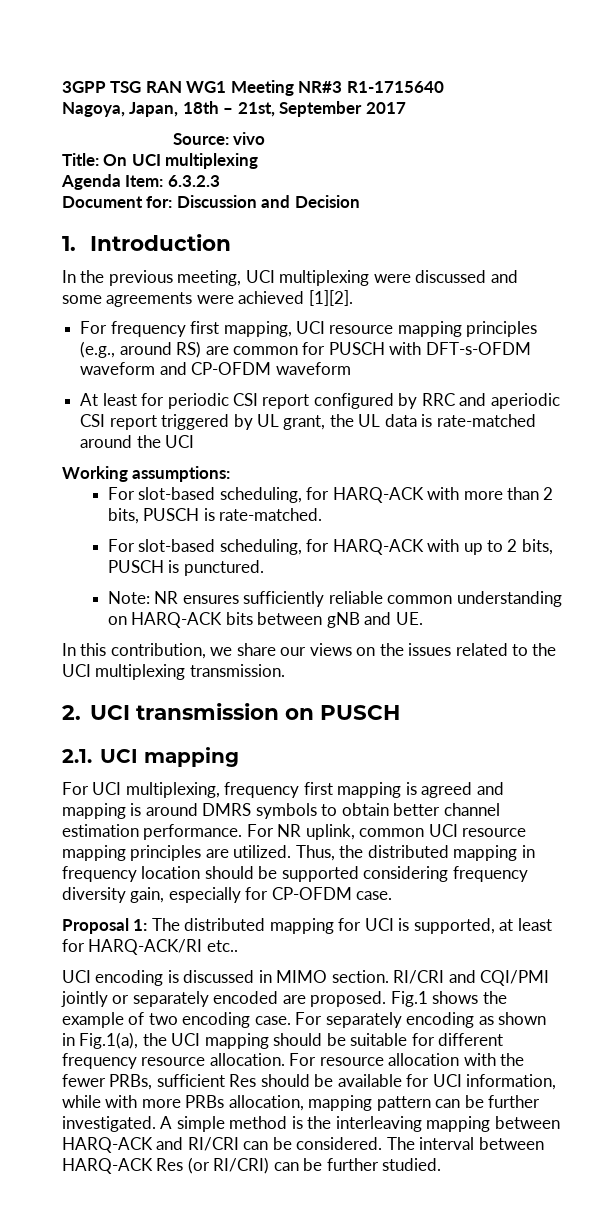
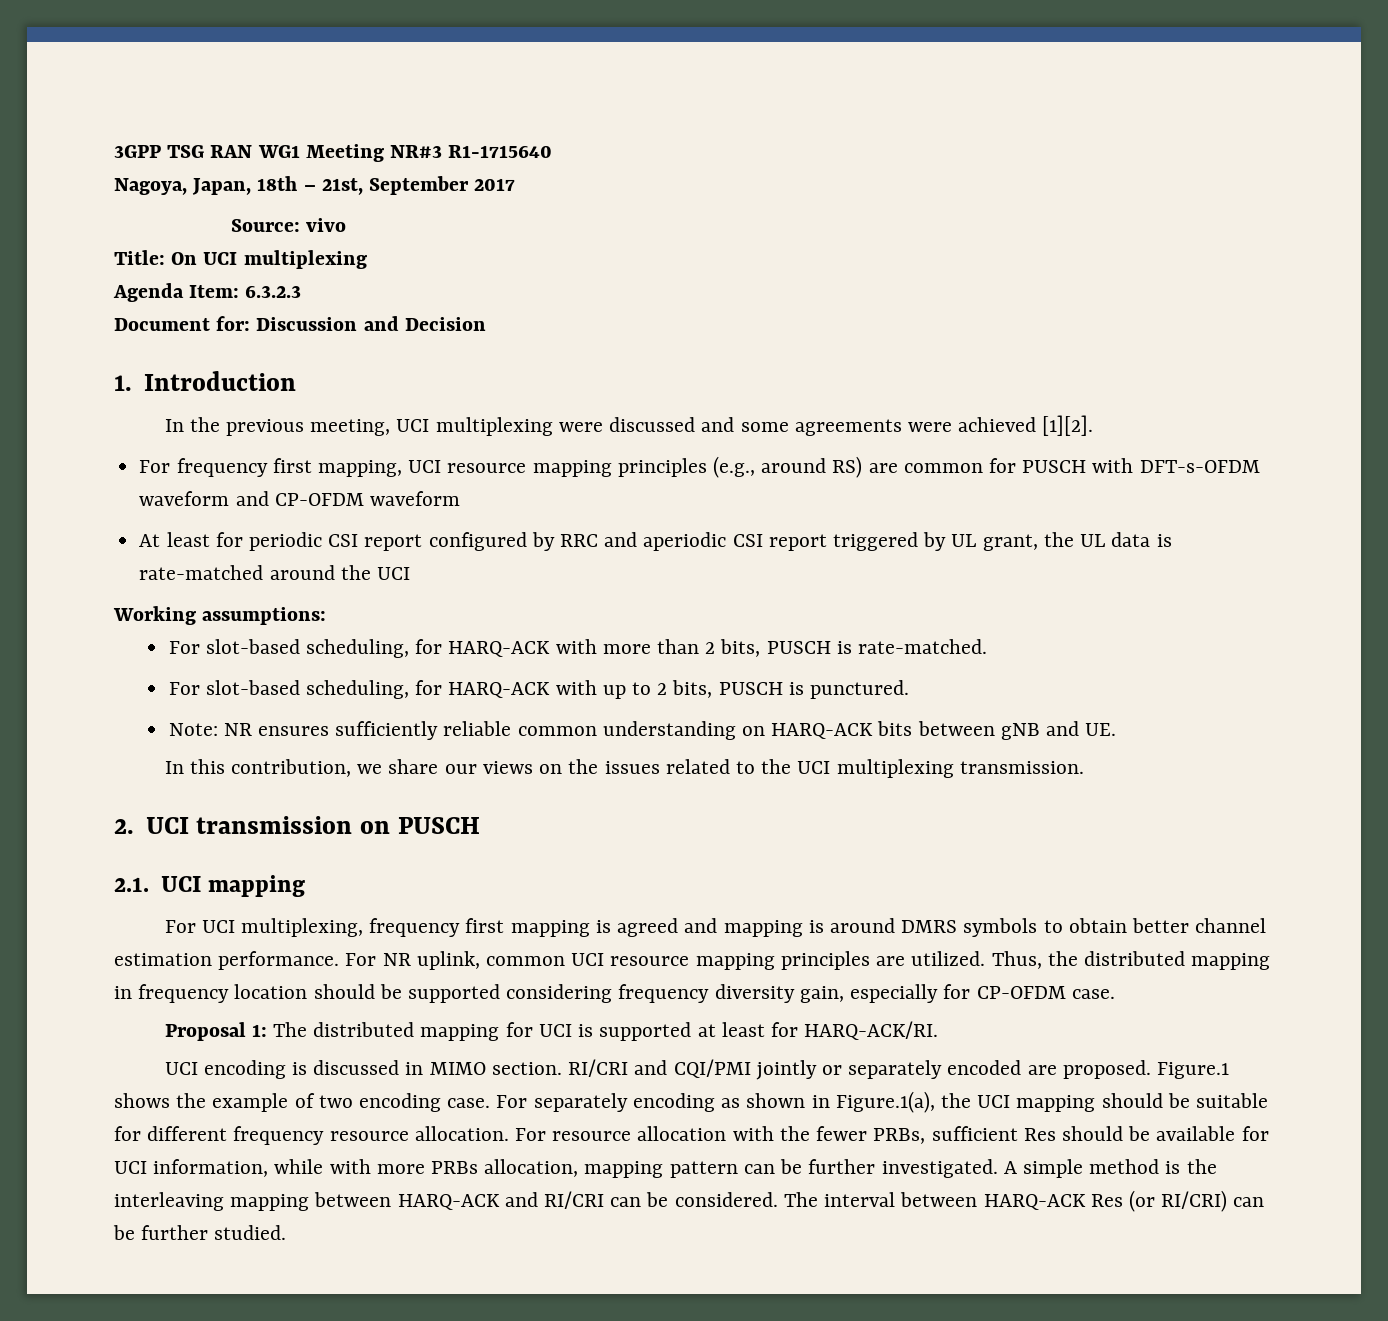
- Proposal 1: The distributed mapping for UCI is supported, at least for HARQ-ACK/RI etc..
+ Proposal 1: The distributed mapping for UCI is supported at least for HARQ-ACK/RI.
- Fig.1 shows the example of two encoding case.
+ Figure.1 shows the example of two encoding case.
- For separately encoding as shown in Fig.1(a), the UCI mapping should be suitable for different frequency resource allocation.
+ For separately encoding as shown in Figure.1(a), the UCI mapping should be suitable for different frequency resource allocation.

